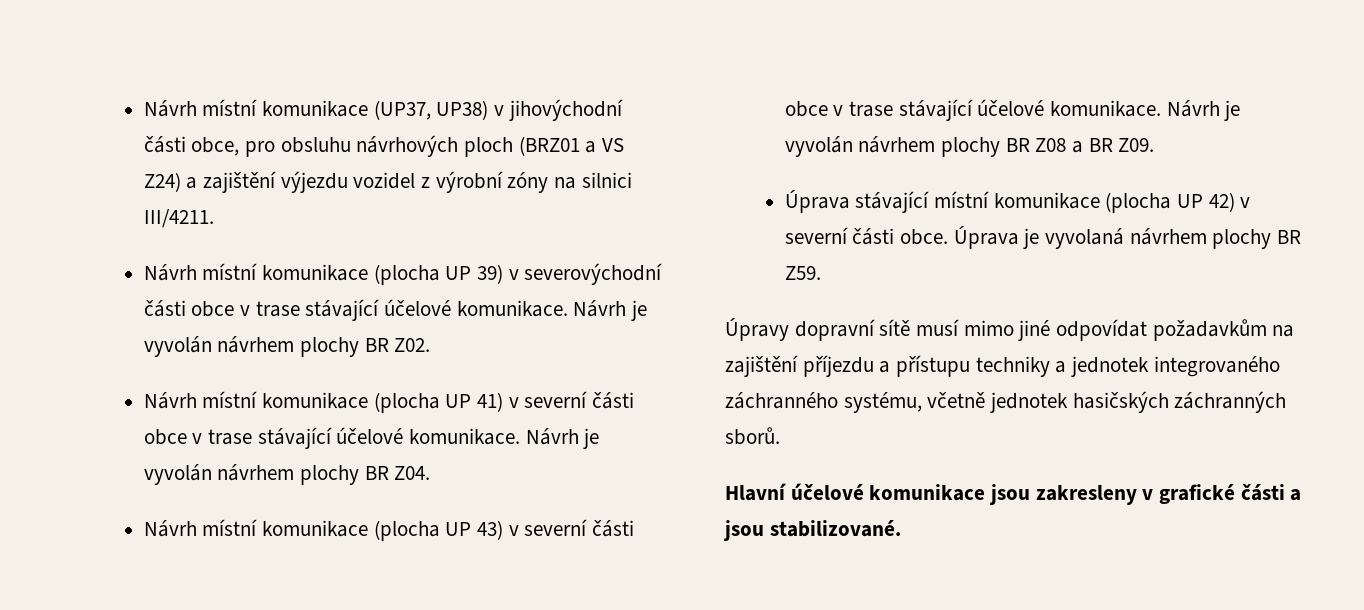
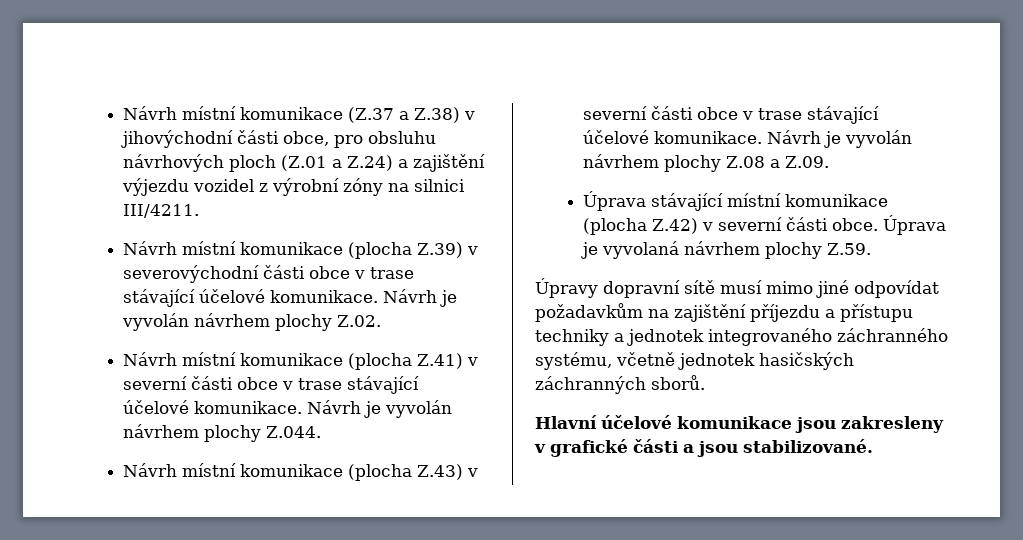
- Návrh místní komunikace (UP37, UP38) v jihovýchodní části obce, pro obsluhu návrhových ploch (BRZ01 a VS Z24) a zajištění výjezdu vozidel z výrobní zóny na silnici III/4211.
+ Návrh místní komunikace (Z.37 a Z.38) v jihovýchodní části obce, pro obsluhu návrhových ploch (Z.01 a Z.24) a zajištění výjezdu vozidel z výrobní zóny na silnici III/4211.
- Návrh místní komunikace (plocha UP 39) v severovýchodní části obce v trase stávající účelové komunikace.
+ Návrh místní komunikace (plocha Z.39) v severovýchodní části obce v trase stávající účelové komunikace.
- Návrh je vyvolán návrhem plochy BR Z02.
- Návrh místní komunikace (plocha UP 41) v severní části obce v trase stávající účelové komunikace.
+ Návrh je vyvolán návrhem plochy Z.02.
+ Návrh místní komunikace (plocha Z.41) v severní části obce v trase stávající účelové komunikace.
- Návrh je vyvolán návrhem plochy BR Z04.
- Návrh místní komunikace (plocha UP 43) v severní části obce v trase stávající účelové komunikace.
+ Návrh je vyvolán návrhem plochy Z.044.
+ Návrh místní komunikace (plocha Z.43) v severní části obce v trase stávající účelové komunikace.
- Návrh je vyvolán návrhem plochy BR Z08 a BR Z09.
+ Návrh je vyvolán návrhem plochy Z.08 a Z.09.
- Úprava stávající místní komunikace (plocha UP 42) v severní části obce.
+ Úprava stávající místní komunikace (plocha Z.42) v severní části obce.
- Úprava je vyvolaná návrhem plochy BR Z59.
+ Úprava je vyvolaná návrhem plochy Z.59.

